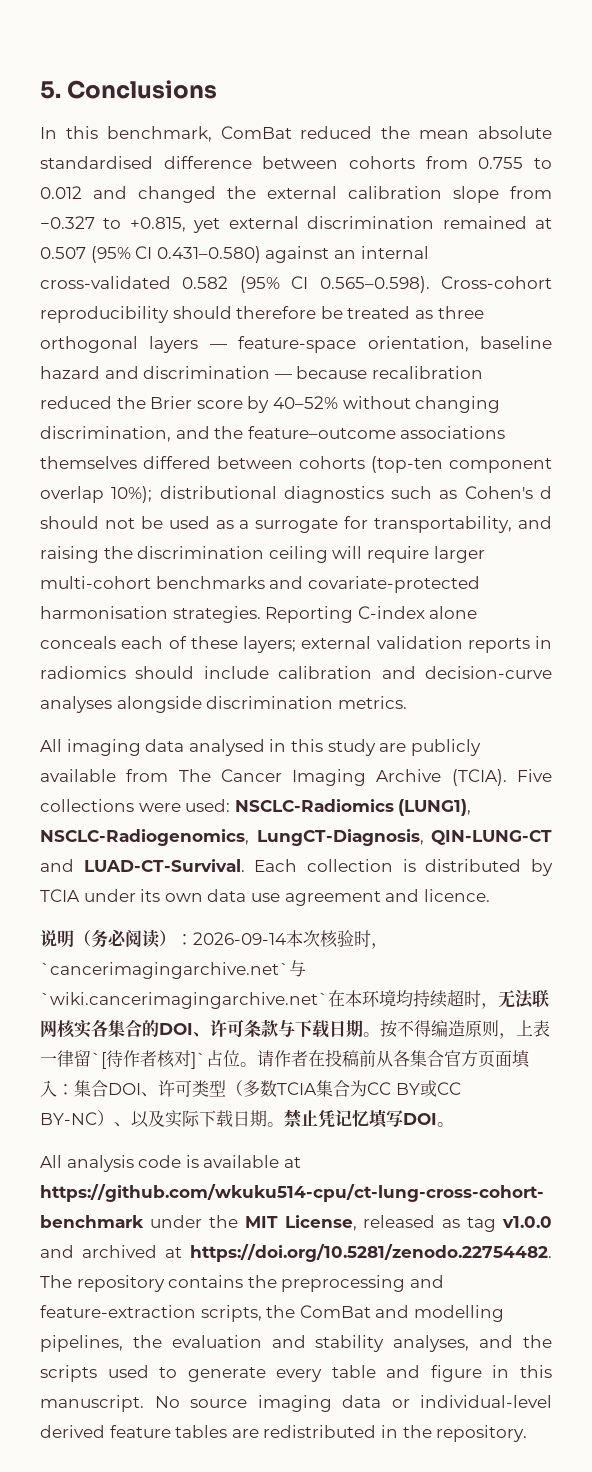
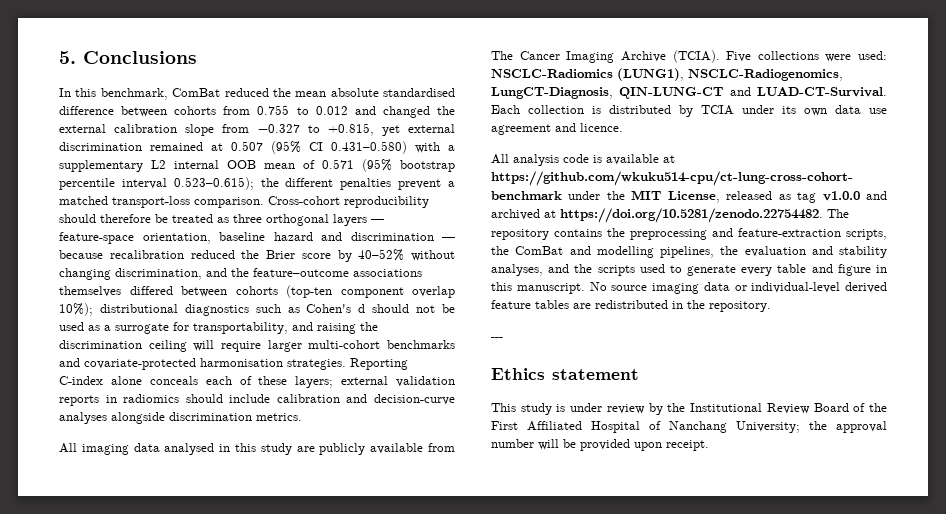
- In this benchmark, ComBat reduced the mean absolute standardised difference between cohorts from 0.755 to 0.012 and changed the external calibration slope from −0.327 to +0.815, yet external discrimination remained at 0.507 (95% CI 0.431–0.580) against an internal cross-validated 0.582 (95% CI 0.565–0.598). Cross-cohort reproducibility should therefore be treated as three orthogonal layers — feature-space orientation, baseline hazard and discrimination — because recalibration reduced the Brier score by 40–52% without changing discrimination, and the feature–outcome associations themselves differed between cohorts (top-ten component overlap 10%);
+ In this benchmark, ComBat reduced the mean absolute standardised difference between cohorts from 0.755 to 0.012 and changed the external calibration slope from −0.327 to +0.815, yet external discrimination remained at 0.507 (95% CI 0.431–0.580) with a supplementary L2 internal OOB mean of 0.571 (95% bootstrap percentile interval 0.523–0.615); the different penalties prevent a matched transport-loss comparison. Cross-cohort reproducibility should therefore be treated as three orthogonal layers — feature-space orientation, baseline hazard and discrimination — because recalibration reduced the Brier score by 40–52% without changing discrimination, and the feature–outcome associations themselves differed between cohorts (top-ten component overlap 10%);
- 说明（务必阅读）：2026-09-14本次核验时，`cancerimagingarchive.net`与`wiki.cancerimagingarchive.net`在本环境均持续超时，无法联网核实各集合的DOI、许可条款与下载日期。按不得编造原则，上表一律留`[待作者核对]`占位。请作者在投稿前从各集合官方页面填入：集合DOI、许可类型（多数TCIA集合为CC BY或CC BY-NC）、以及实际下载日期。禁止凭记忆填写DOI。
+ ---
+ Ethics statement
+ This study is under review by the Institutional Review Board of the First Affiliated Hospital of Nanchang University; the approval number will be provided upon receipt.

